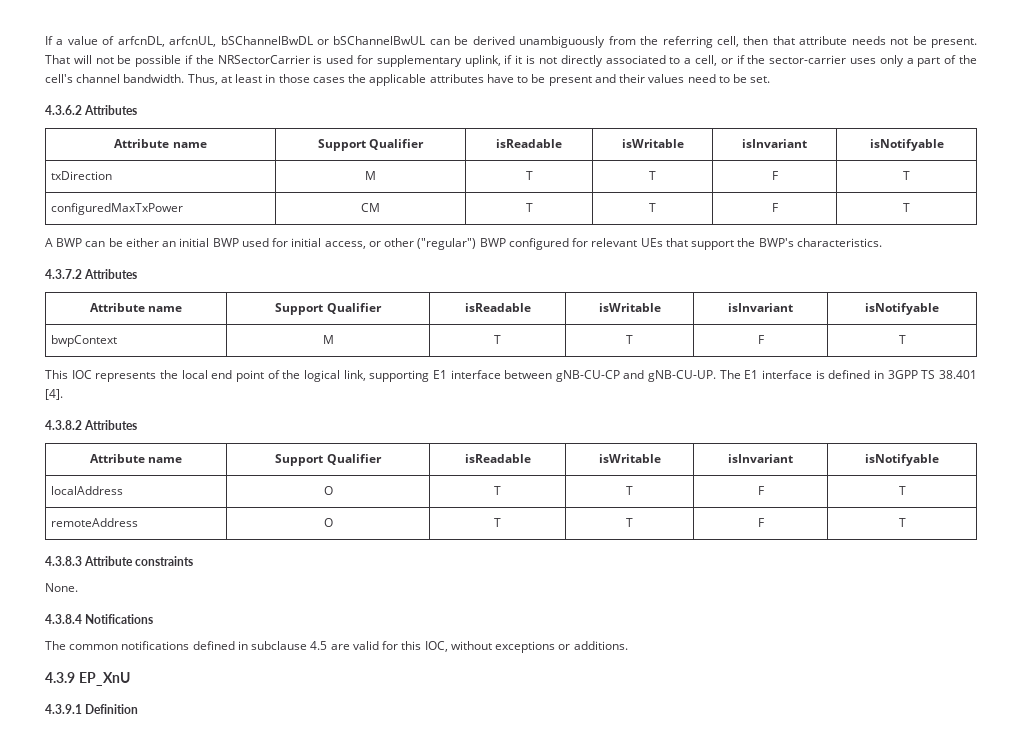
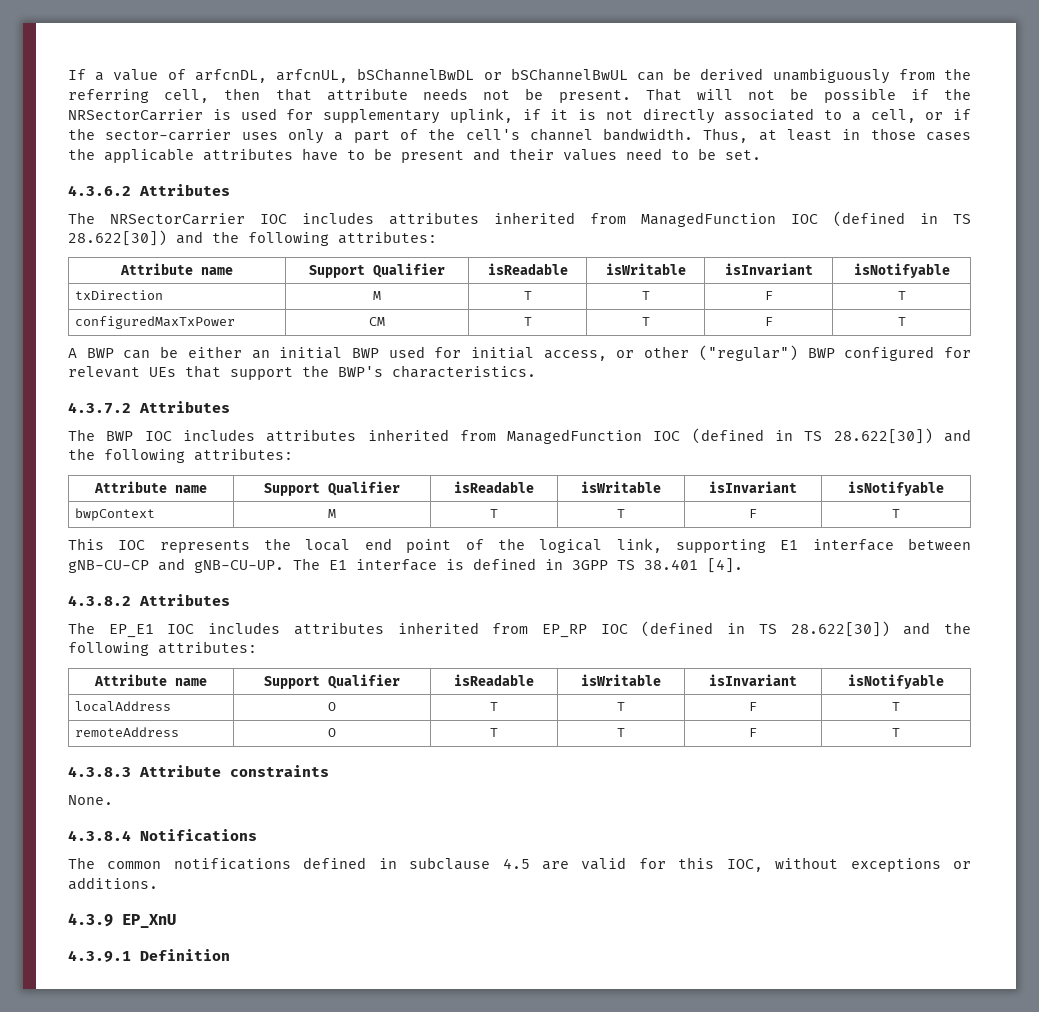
+ The NRSectorCarrier IOC includes attributes inherited from ManagedFunction IOC (defined in TS 28.622[30]) and the following attributes:
+ The BWP IOC includes attributes inherited from ManagedFunction IOC (defined in TS 28.622[30]) and the following attributes:
+ The EP_E1 IOC includes attributes inherited from EP_RP IOC (defined in TS 28.622[30]) and the following attributes:

